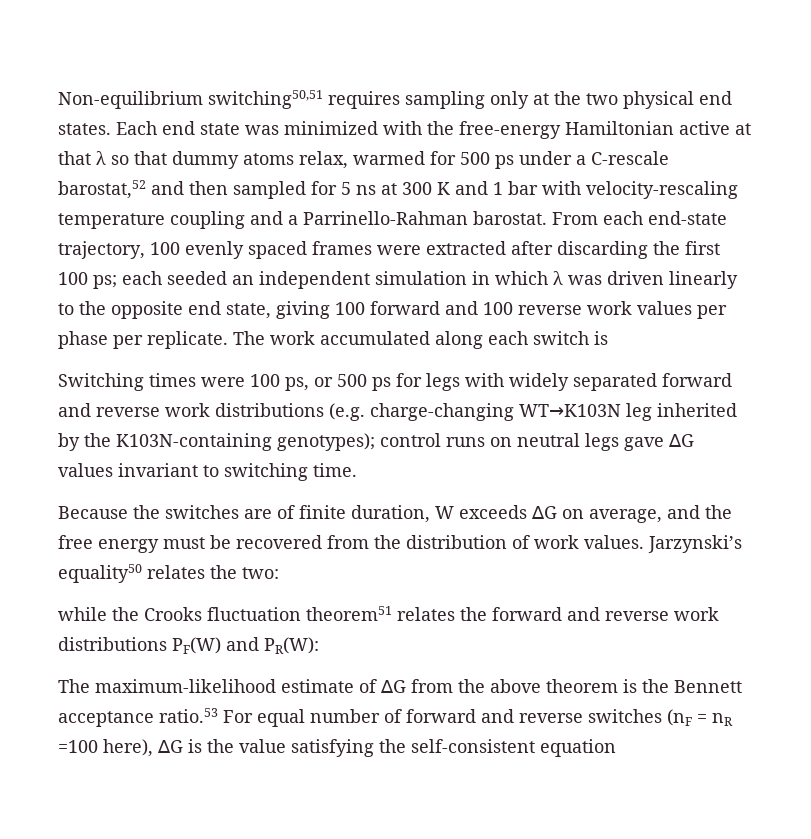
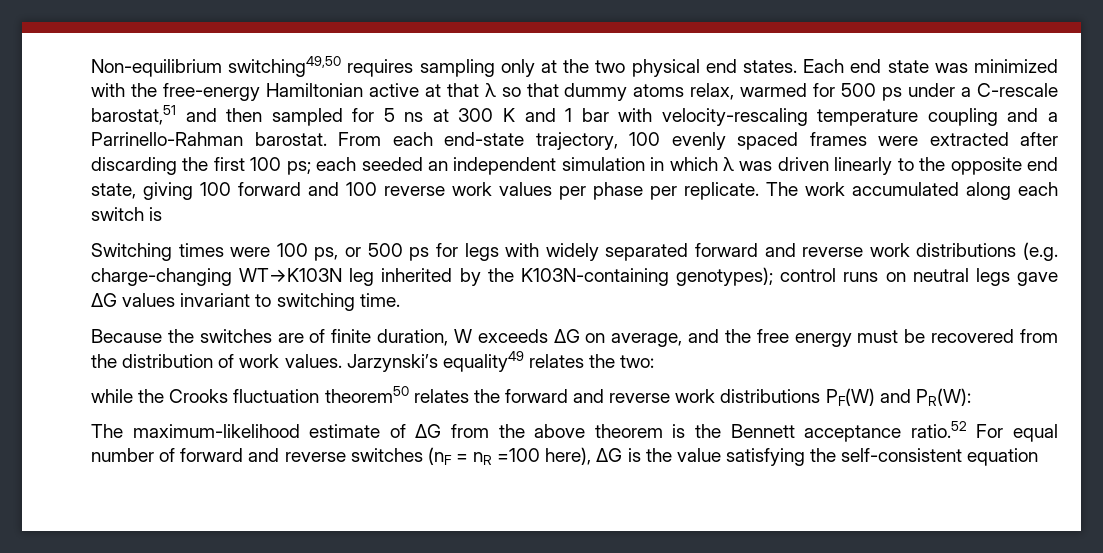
- Non-equilibrium switching50,51 requires sampling only at the two physical end states.
+ Non-equilibrium switching49,50 requires sampling only at the two physical end states.
- Each end state was minimized with the free-energy Hamiltonian active at that λ so that dummy atoms relax, warmed for 500 ps under a C-rescale barostat,52 and then sampled for 5 ns at 300 K and 1 bar with velocity-rescaling temperature coupling and a Parrinello-Rahman barostat.
+ Each end state was minimized with the free-energy Hamiltonian active at that λ so that dummy atoms relax, warmed for 500 ps under a C-rescale barostat,51 and then sampled for 5 ns at 300 K and 1 bar with velocity-rescaling temperature coupling and a Parrinello-Rahman barostat.
- Jarzynski’s equality50 relates the two:
+ Jarzynski’s equality49 relates the two:
- while the Crooks fluctuation theorem51 relates the forward and reverse work distributions PF(W) and PR(W):
+ while the Crooks fluctuation theorem50 relates the forward and reverse work distributions PF(W) and PR(W):
- The maximum-likelihood estimate of ∆G from the above theorem is the Bennett acceptance ratio.53 For equal number of forward and reverse switches (nF = nR =100 here), ∆G is the value satisfying the self-consistent equation
+ The maximum-likelihood estimate of ∆G from the above theorem is the Bennett acceptance ratio.52 For equal number of forward and reverse switches (nF = nR =100 here), ∆G is the value satisfying the self-consistent equation

